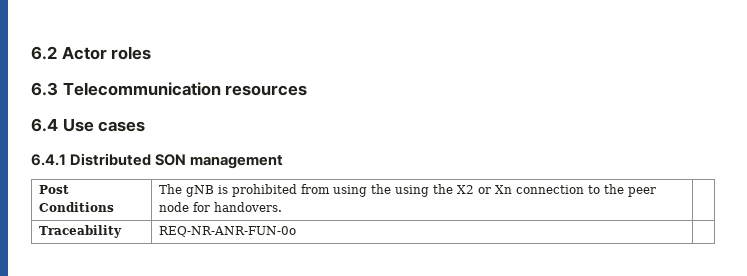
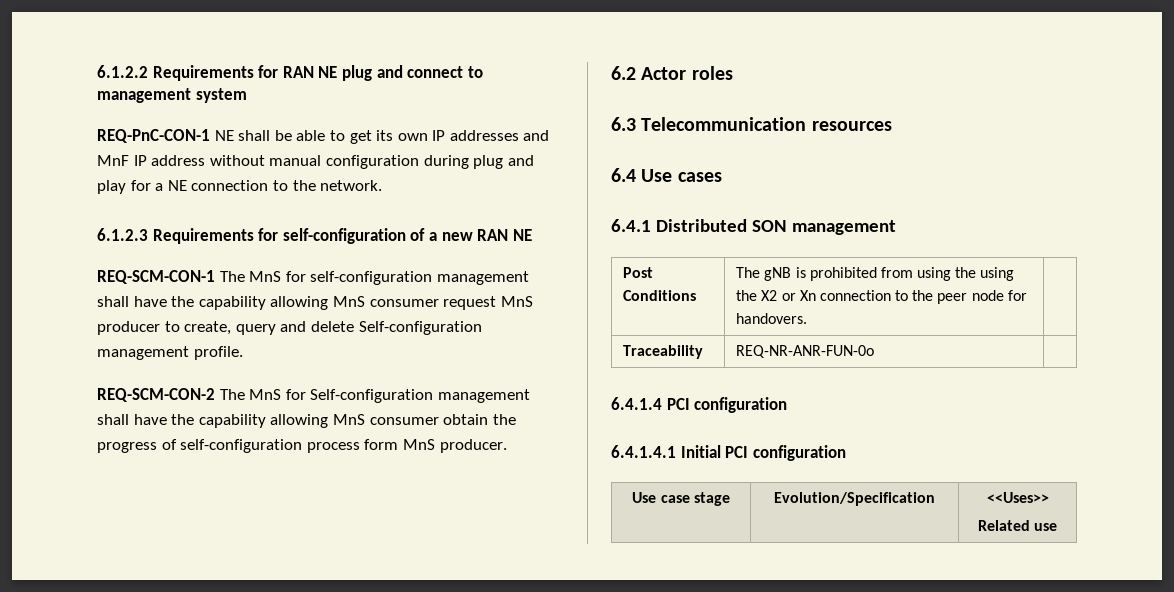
+ 6.1.2.2 Requirements for RAN NE plug and connect to management system
+ REQ-PnC-CON-1 NE shall be able to get its own IP addresses and MnF IP address without manual configuration during plug and play for a NE connection to the network.
+ 6.1.2.3 Requirements for self-configuration of a new RAN NE
+ REQ-SCM-CON-1 The MnS for self-configuration management shall have the capability allowing MnS consumer request MnS producer to create, query and delete Self-configuration management profile.
+ REQ-SCM-CON-2 The MnS for Self-configuration management shall have the capability allowing MnS consumer obtain the progress of self-configuration process form MnS producer.
+ 6.4.1.4 PCI configuration
+ 6.4.1.4.1 Initial PCI configuration
+ Use case stage | Evolution/Specification | <<Uses>>
+ Related use

